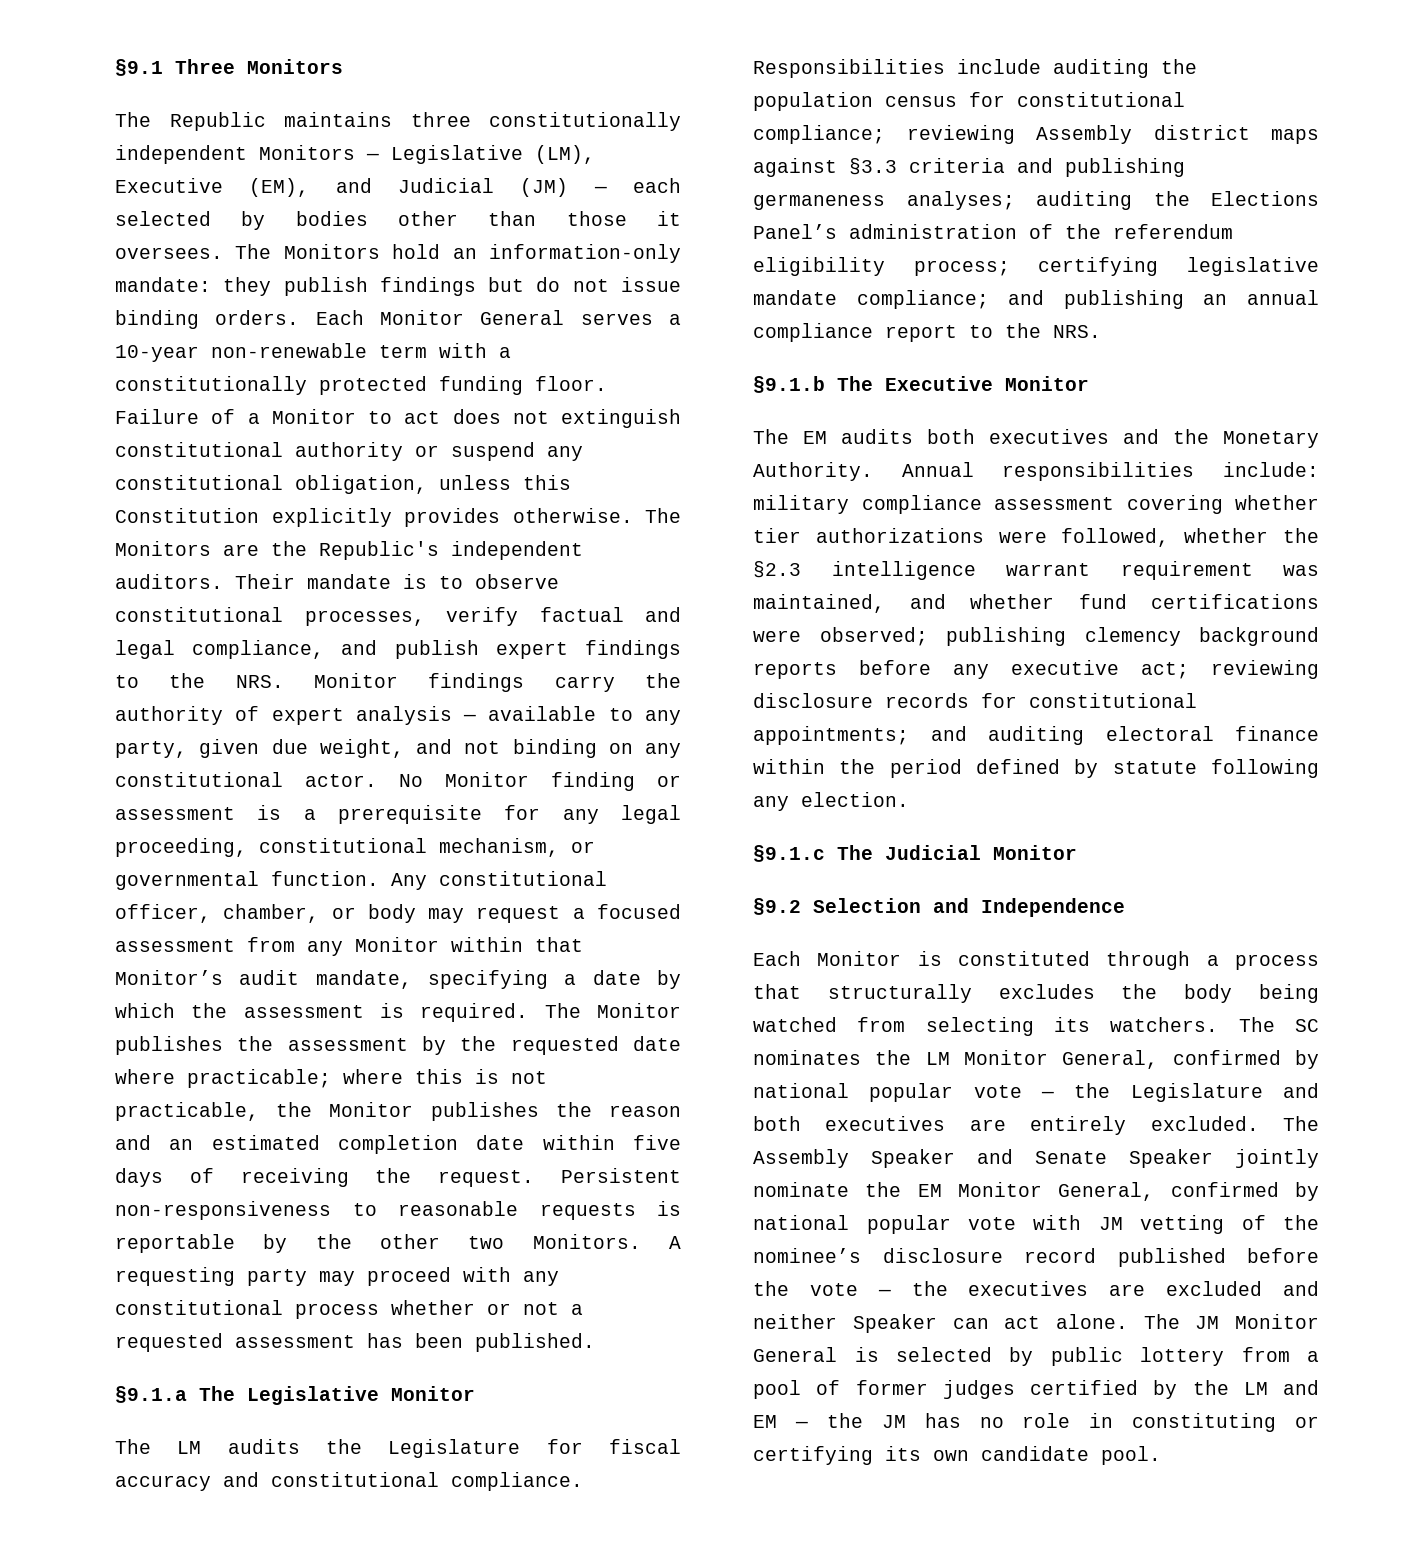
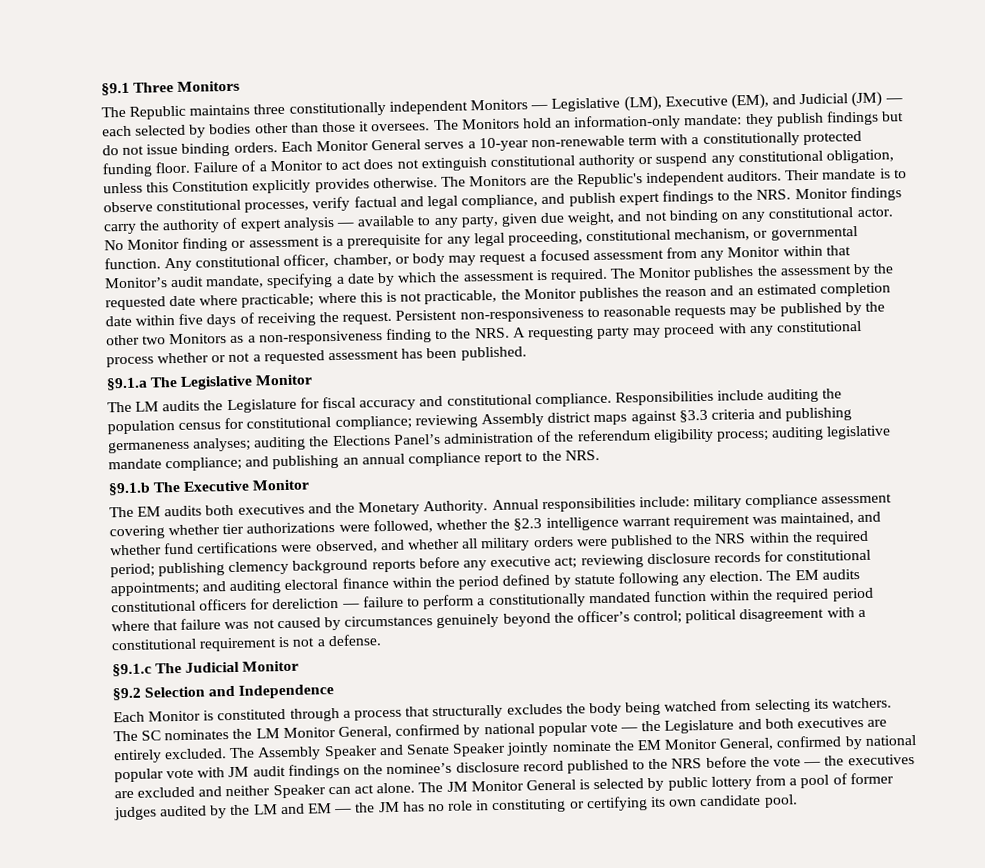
- Persistent non-responsiveness to reasonable requests is reportable by the other two Monitors. A requesting party may proceed with any constitutional process whether or not a requested assessment has been published.
+ Persistent non-responsiveness to reasonable requests may be published by the other two Monitors as a non-responsiveness finding to the NRS. A requesting party may proceed with any constitutional process whether or not a requested assessment has been published.
- Responsibilities include auditing the population census for constitutional compliance; reviewing Assembly district maps against §3.3 criteria and publishing germaneness analyses; auditing the Elections Panel’s administration of the referendum eligibility process; certifying legislative mandate compliance; and publishing an annual compliance report to the NRS.
+ Responsibilities include auditing the population census for constitutional compliance; reviewing Assembly district maps against §3.3 criteria and publishing germaneness analyses; auditing the Elections Panel’s administration of the referendum eligibility process; auditing legislative mandate compliance; and publishing an annual compliance report to the NRS.
- Annual responsibilities include: military compliance assessment covering whether tier authorizations were followed, whether the §2.3 intelligence warrant requirement was maintained, and whether fund certifications were observed; publishing clemency background reports before any executive act; reviewing disclosure records for constitutional appointments; and auditing electoral finance within the period defined by statute following any election.
+ Annual responsibilities include: military compliance assessment covering whether tier authorizations were followed, whether the §2.3 intelligence warrant requirement was maintained, and whether fund certifications were observed, and whether all military orders were published to the NRS within the required period; publishing clemency background reports before any executive act; reviewing disclosure records for constitutional appointments; and auditing electoral finance within the period defined by statute following any election. The EM audits constitutional officers for dereliction — failure to perform a constitutionally mandated function within the required period where that failure was not caused by circumstances genuinely beyond the officer’s control; political disagreement with a constitutional requirement is not a defense.
- The Assembly Speaker and Senate Speaker jointly nominate the EM Monitor General, confirmed by national popular vote with JM vetting of the nominee’s disclosure record published before the vote — the executives are excluded and neither Speaker can act alone.
+ The Assembly Speaker and Senate Speaker jointly nominate the EM Monitor General, confirmed by national popular vote with JM audit findings on the nominee’s disclosure record published to the NRS before the vote — the executives are excluded and neither Speaker can act alone.
- The JM Monitor General is selected by public lottery from a pool of former judges certified by the LM and EM — the JM has no role in constituting or certifying its own candidate pool.
+ The JM Monitor General is selected by public lottery from a pool of former judges audited by the LM and EM — the JM has no role in constituting or certifying its own candidate pool.

